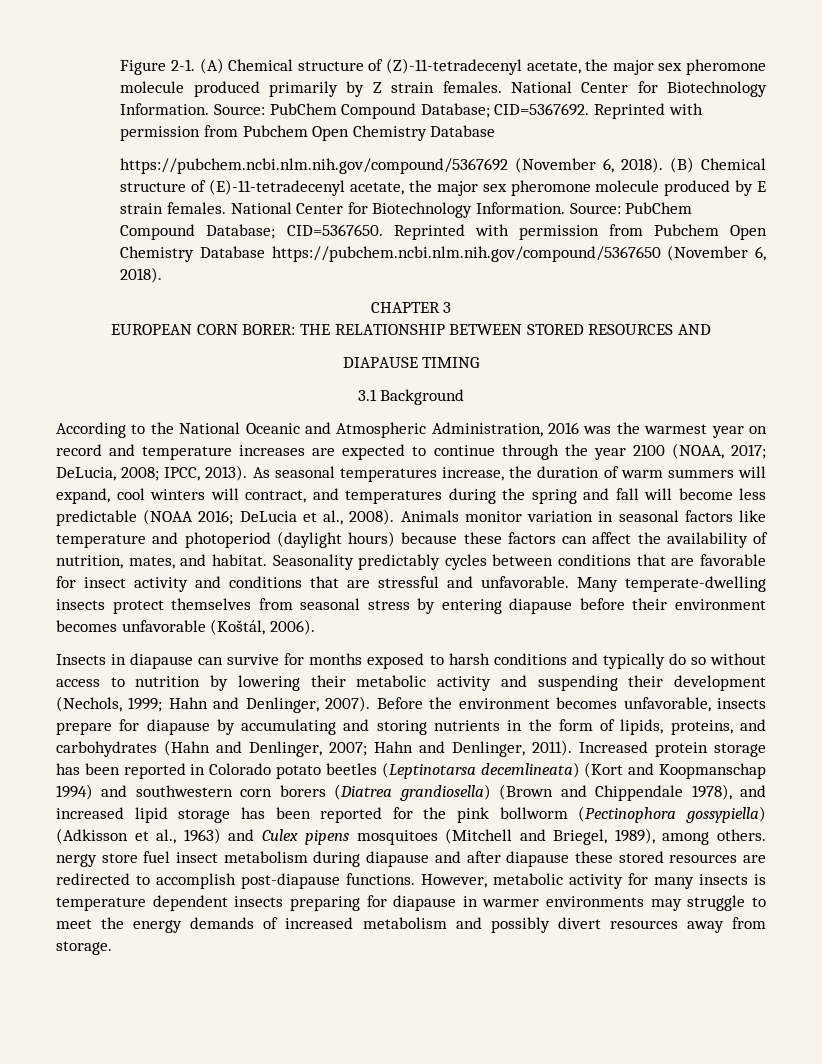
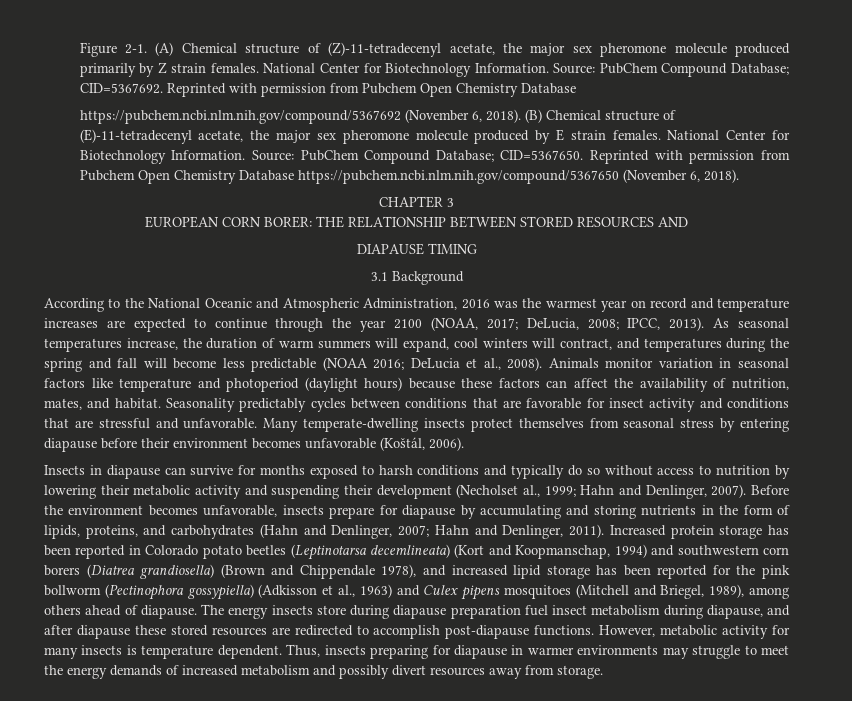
- Insects in diapause can survive for months exposed to harsh conditions and typically do so without access to nutrition by lowering their metabolic activity and suspending their development (Nechols, 1999; Hahn and Denlinger, 2007).
+ Insects in diapause can survive for months exposed to harsh conditions and typically do so without access to nutrition by lowering their metabolic activity and suspending their development (Necholset al., 1999; Hahn and Denlinger, 2007).
- Increased protein storage has been reported in Colorado potato beetles (Leptinotarsa decemlineata) (Kort and Koopmanschap 1994) and southwestern corn borers (Diatrea grandiosella) (Brown and Chippendale 1978), and increased lipid storage has been reported for the pink bollworm (Pectinophora gossypiella) (Adkisson et al., 1963) and Culex pipens mosquitoes (Mitchell and Briegel, 1989), among others. nergy store fuel insect metabolism during diapause and after diapause these stored resources are redirected to accomplish post-diapause functions.
+ Increased protein storage has been reported in Colorado potato beetles (Leptinotarsa decemlineata) (Kort and Koopmanschap, 1994) and southwestern corn borers (Diatrea grandiosella) (Brown and Chippendale 1978), and increased lipid storage has been reported for the pink bollworm (Pectinophora gossypiella) (Adkisson et al., 1963) and Culex pipens mosquitoes (Mitchell and Briegel, 1989), among others ahead of diapause. The energy insects store during diapause preparation fuel insect metabolism during diapause, and after diapause these stored resources are redirected to accomplish post-diapause functions.
- However, metabolic activity for many insects is temperature dependent insects preparing for diapause in warmer environments may struggle to meet the energy demands of increased metabolism and possibly divert resources away from storage.
+ However, metabolic activity for many insects is temperature dependent. Thus, insects preparing for diapause in warmer environments may struggle to meet the energy demands of increased metabolism and possibly divert resources away from storage.

